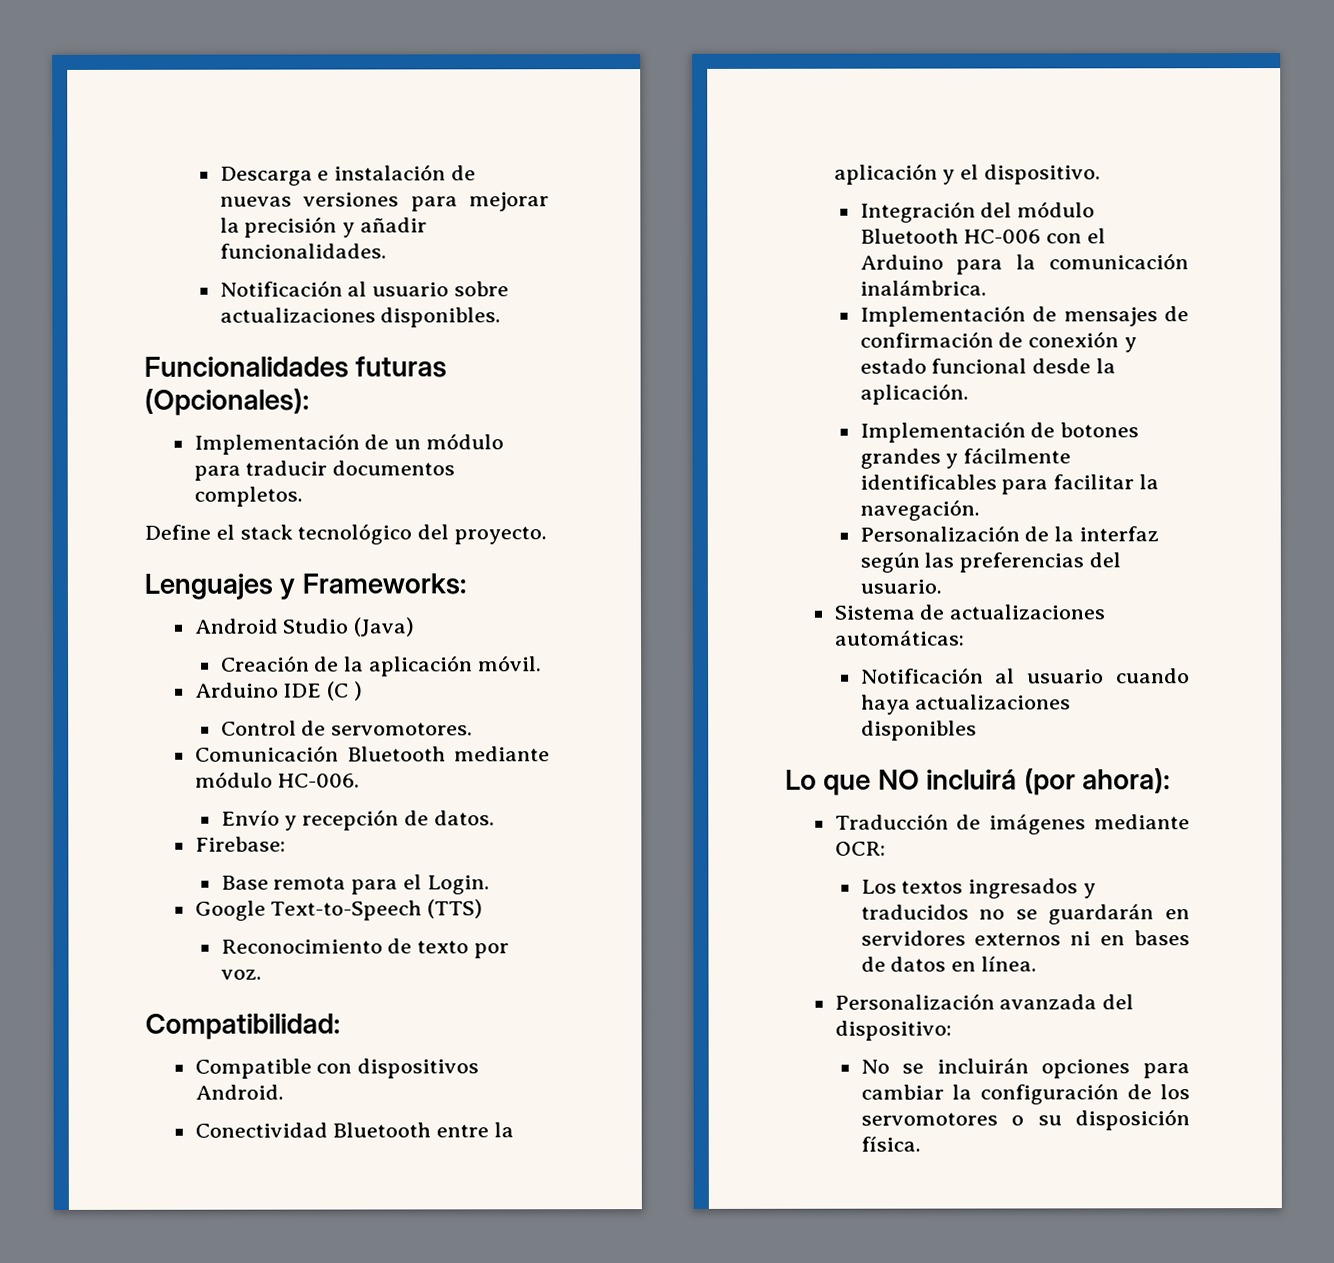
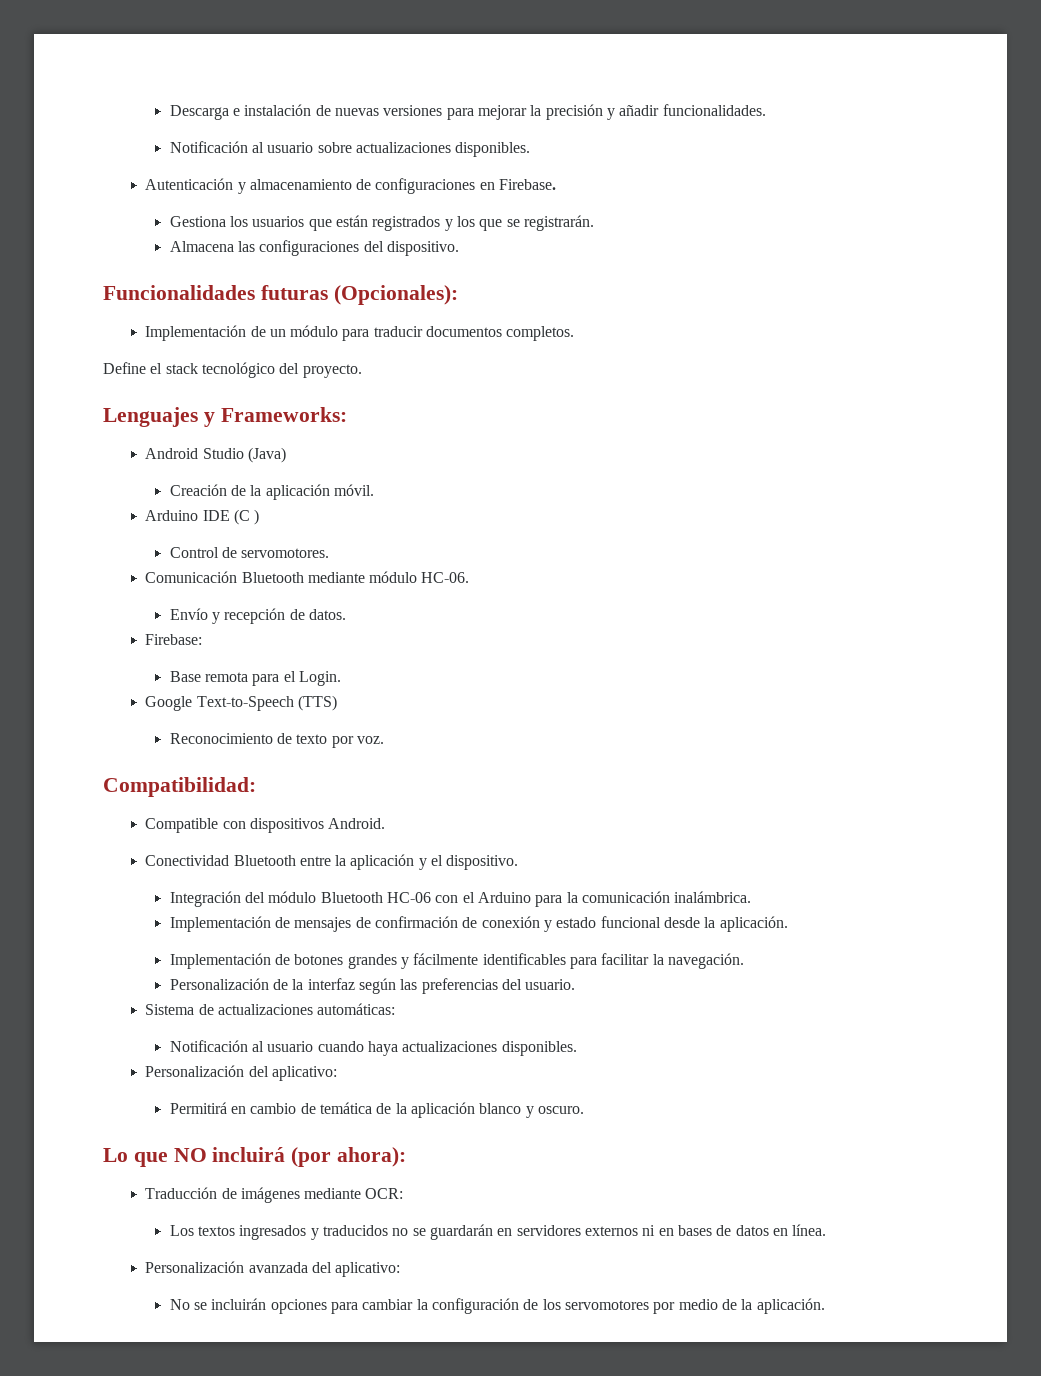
+ Autenticación y almacenamiento de configuraciones en Firebase.
+ Gestiona los usuarios que están registrados y los que se registrarán.
+ Almacena las configuraciones del dispositivo.
- Comunicación Bluetooth mediante módulo HC-006.
+ Comunicación Bluetooth mediante módulo HC-06.
- Integración del módulo Bluetooth HC-006 con el Arduino para la comunicación inalámbrica.
+ Integración del módulo Bluetooth HC-06 con el Arduino para la comunicación inalámbrica.
- Notificación al usuario cuando haya actualizaciones disponibles
+ Notificación al usuario cuando haya actualizaciones disponibles.
+ Personalización del aplicativo:
+ Permitirá en cambio de temática de la aplicación blanco y oscuro.
- Personalización avanzada del dispositivo:
+ Personalización avanzada del aplicativo:
- No se incluirán opciones para cambiar la configuración de los servomotores o su disposición física.
+ No se incluirán opciones para cambiar la configuración de los servomotores por medio de la aplicación.

